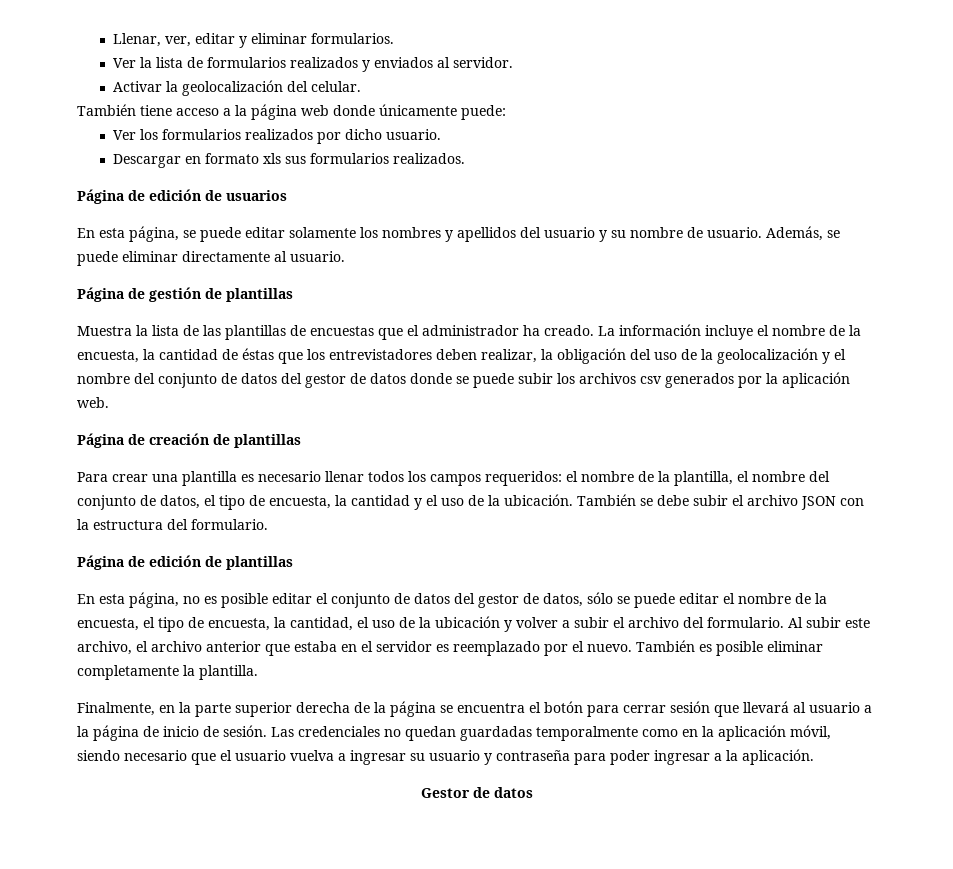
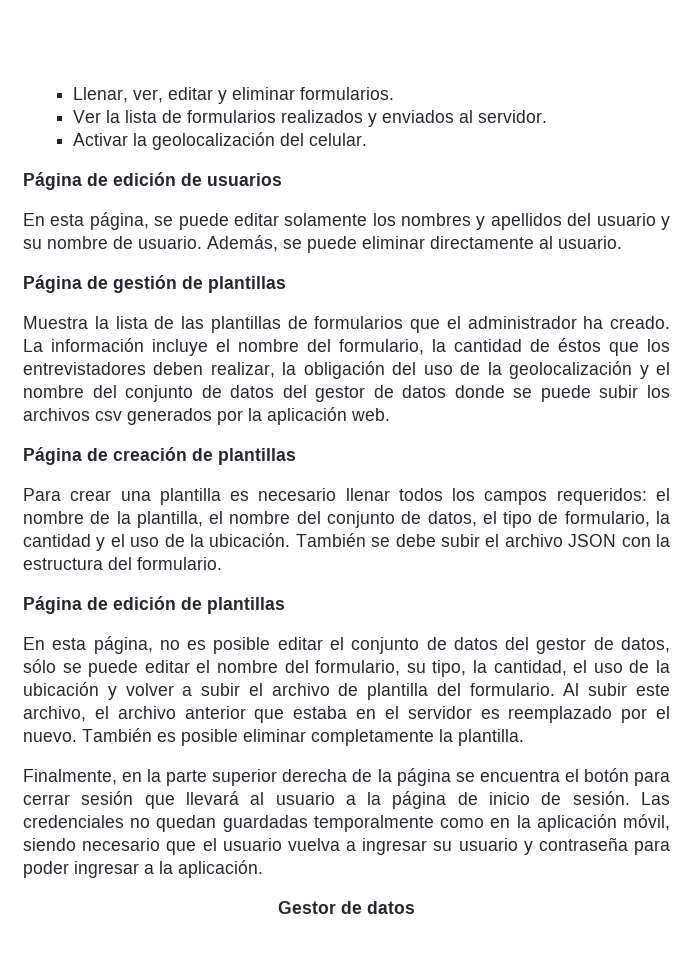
- También tiene acceso a la página web donde únicamente puede:
- Ver los formularios realizados por dicho usuario.
- Descargar en formato xls sus formularios realizados.
- Muestra la lista de las plantillas de encuestas que el administrador ha creado.
+ Muestra la lista de las plantillas de formularios que el administrador ha creado.
- La información incluye el nombre de la encuesta, la cantidad de éstas que los entrevistadores deben realizar, la obligación del uso de la geolocalización y el nombre del conjunto de datos del gestor de datos donde se puede subir los archivos csv generados por la aplicación web.
+ La información incluye el nombre del formulario, la cantidad de éstos que los entrevistadores deben realizar, la obligación del uso de la geolocalización y el nombre del conjunto de datos del gestor de datos donde se puede subir los archivos csv generados por la aplicación web.
- Para crear una plantilla es necesario llenar todos los campos requeridos: el nombre de la plantilla, el nombre del conjunto de datos, el tipo de encuesta, la cantidad y el uso de la ubicación.
+ Para crear una plantilla es necesario llenar todos los campos requeridos: el nombre de la plantilla, el nombre del conjunto de datos, el tipo de formulario, la cantidad y el uso de la ubicación.
- En esta página, no es posible editar el conjunto de datos del gestor de datos, sólo se puede editar el nombre de la encuesta, el tipo de encuesta, la cantidad, el uso de la ubicación y volver a subir el archivo del formulario.
+ En esta página, no es posible editar el conjunto de datos del gestor de datos, sólo se puede editar el nombre del formulario, su tipo, la cantidad, el uso de la ubicación y volver a subir el archivo de plantilla del formulario.

